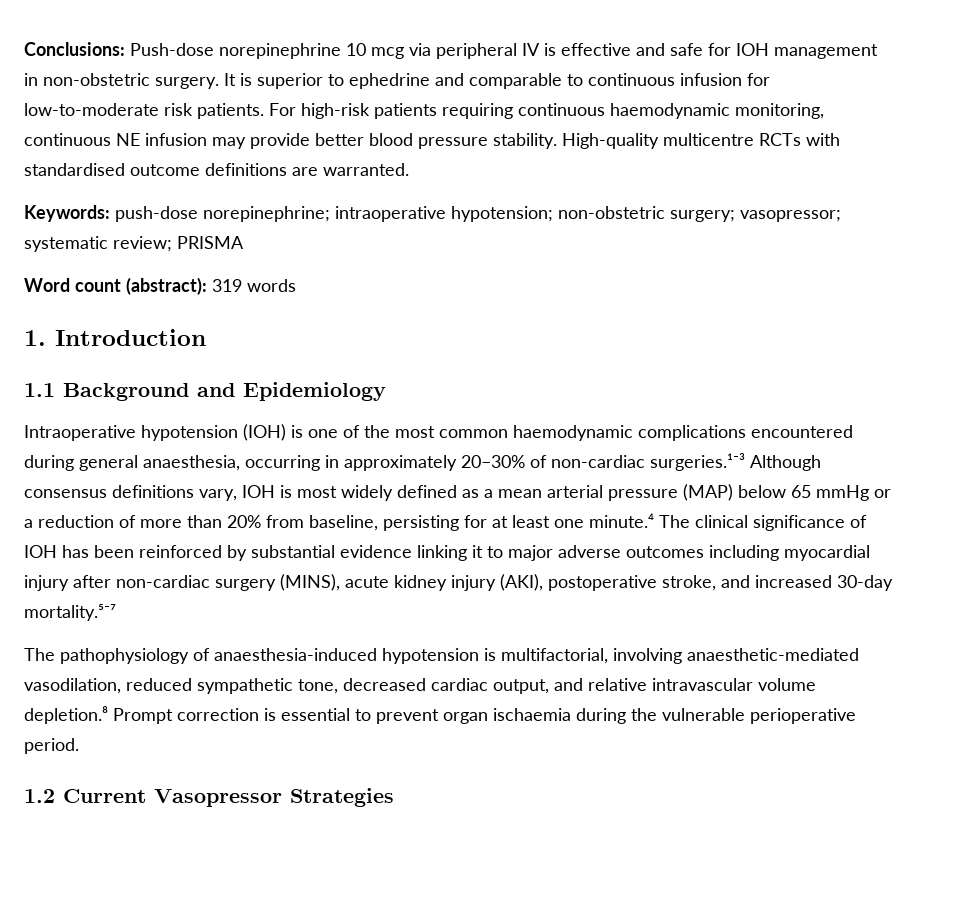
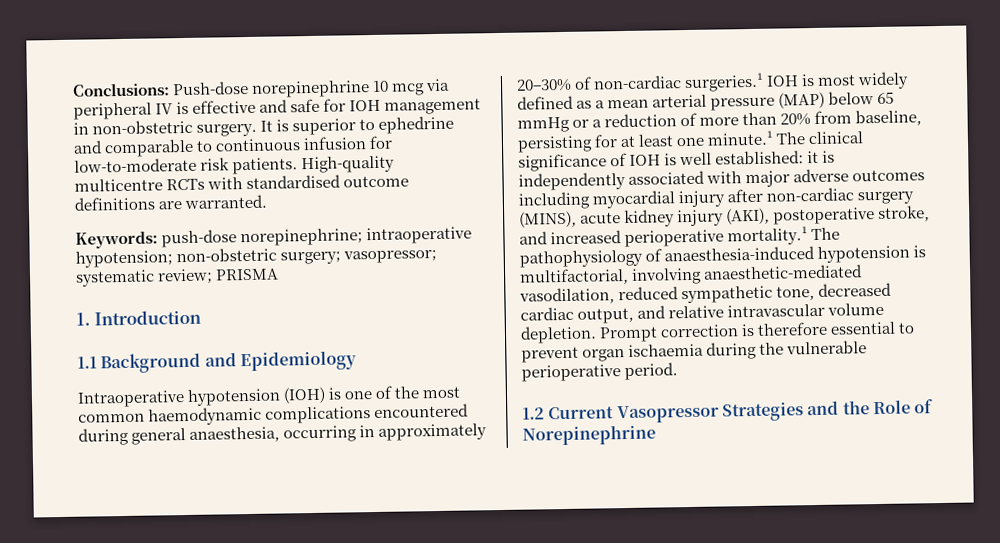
- For high-risk patients requiring continuous haemodynamic monitoring, continuous NE infusion may provide better blood pressure stability.
- Word count (abstract): 319 words
- Intraoperative hypotension (IOH) is one of the most common haemodynamic complications encountered during general anaesthesia, occurring in approximately 20–30% of non-cardiac surgeries.¹⁻³ Although consensus definitions vary, IOH is most widely defined as a mean arterial pressure (MAP) below 65 mmHg or a reduction of more than 20% from baseline, persisting for at least one minute.⁴ The clinical significance of IOH has been reinforced by substantial evidence linking it to major adverse outcomes including myocardial injury after non-cardiac surgery (MINS), acute kidney injury (AKI), postoperative stroke, and increased 30-day mortality.⁵⁻⁷
- The pathophysiology of anaesthesia-induced hypotension is multifactorial, involving anaesthetic-mediated vasodilation, reduced sympathetic tone, decreased cardiac output, and relative intravascular volume depletion.⁸ Prompt correction is essential to prevent organ ischaemia during the vulnerable perioperative period.
+ Intraoperative hypotension (IOH) is one of the most common haemodynamic complications encountered during general anaesthesia, occurring in approximately 20–30% of non-cardiac surgeries.¹ IOH is most widely defined as a mean arterial pressure (MAP) below 65 mmHg or a reduction of more than 20% from baseline, persisting for at least one minute.¹ The clinical significance of IOH is well established: it is independently associated with major adverse outcomes including myocardial injury after non-cardiac surgery (MINS), acute kidney injury (AKI), postoperative stroke, and increased perioperative mortality.¹ The pathophysiology of anaesthesia-induced hypotension is multifactorial, involving anaesthetic-mediated vasodilation, reduced sympathetic tone, decreased cardiac output, and relative intravascular volume depletion. Prompt correction is therefore essential to prevent organ ischaemia during the vulnerable perioperative period.
- 1.2 Current Vasopressor Strategies
+ 1.2 Current Vasopressor Strategies and the Role of Norepinephrine

